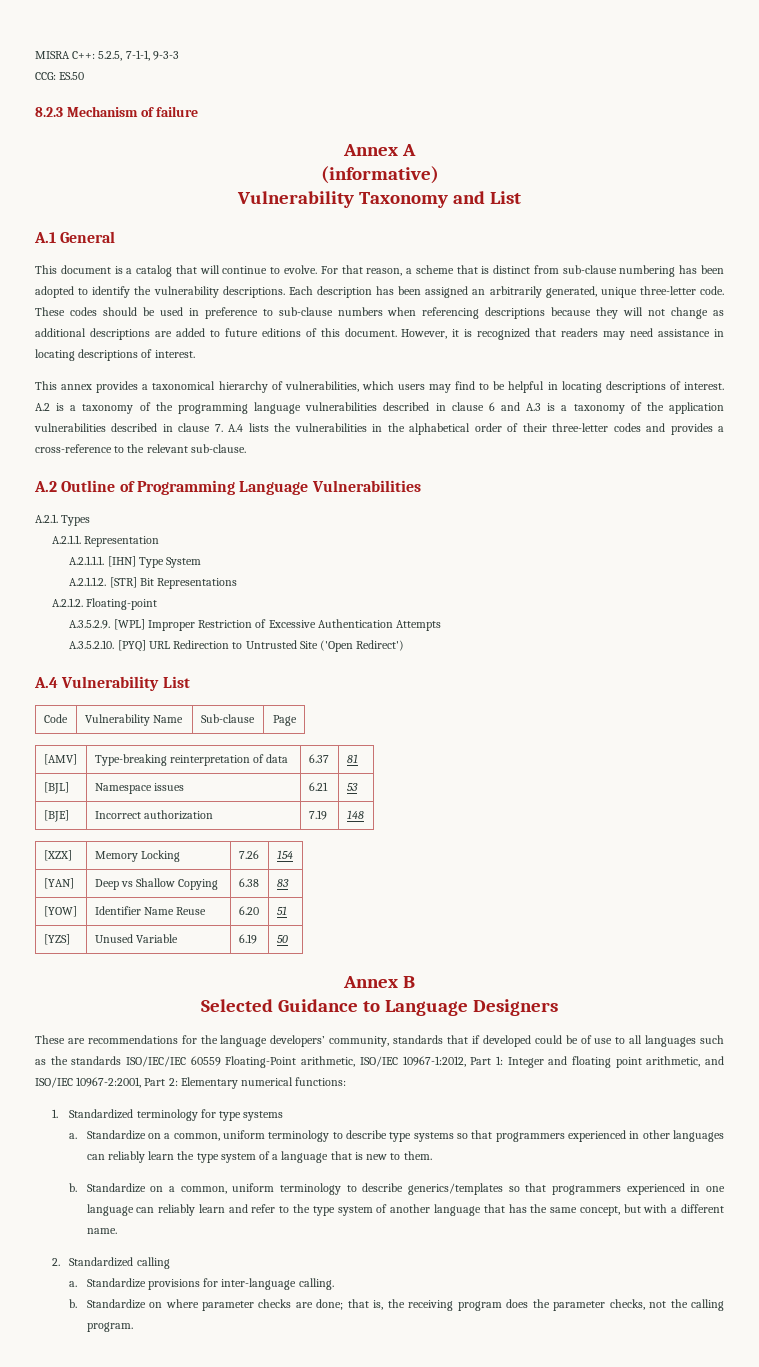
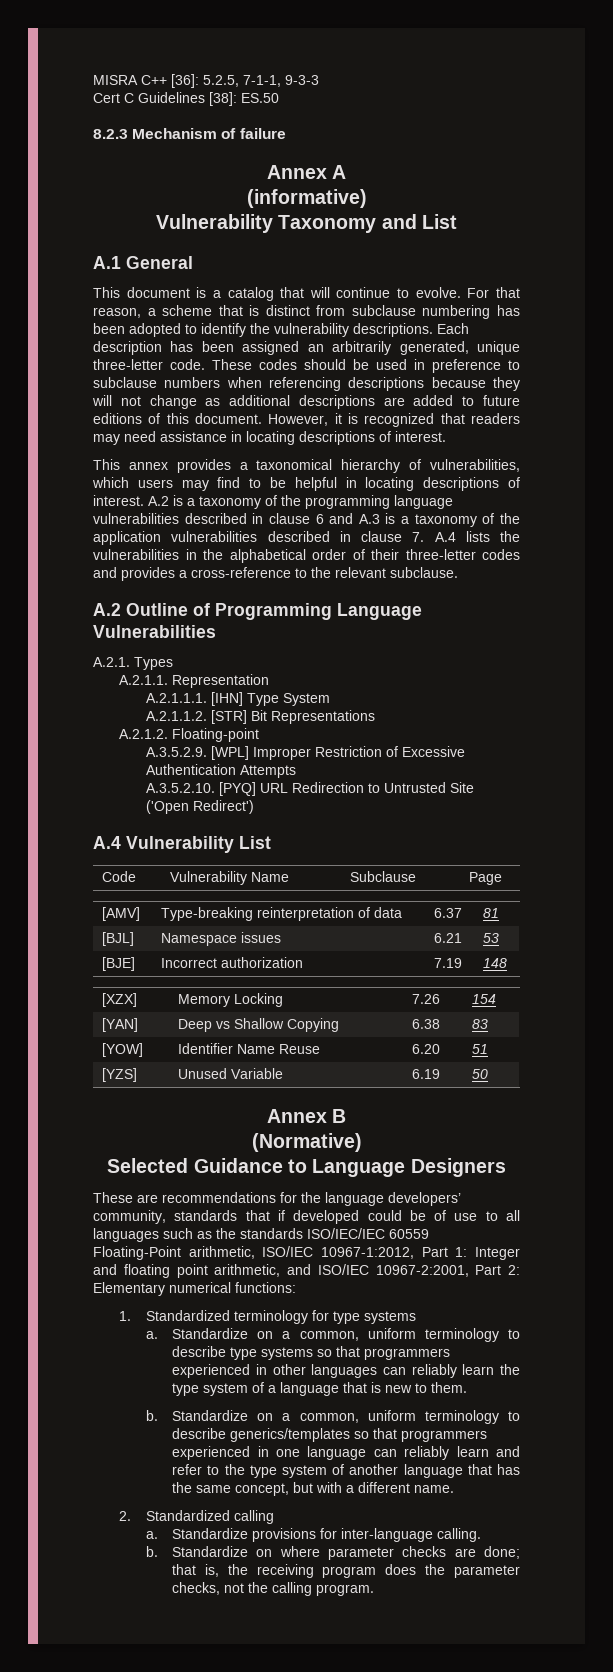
- MISRA C++: 5.2.5, 7-1-1, 9-3-3
+ MISRA C++ [36]: 5.2.5, 7-1-1, 9-3-3
- CCG: ES.50
+ Cert C Guidelines [38]: ES.50
- For that reason, a scheme that is distinct from sub-clause numbering has been adopted to identify the vulnerability descriptions.
+ For that reason, a scheme that is distinct from subclause numbering has been adopted to identify the vulnerability descriptions.
- These codes should be used in preference to sub-clause numbers when referencing descriptions because they will not change as additional descriptions are added to future editions of this document.
+ These codes should be used in preference to subclause numbers when referencing descriptions because they will not change as additional descriptions are added to future editions of this document.
- A.2 is a taxonomy of the programming language vulnerabilities described in clause 6 and A.3 is a taxonomy of the application vulnerabilities described in clause 7. A.4 lists the vulnerabilities in the alphabetical order of their three-letter codes and provides a cross-reference to the relevant sub-clause.
+ A.2 is a taxonomy of the programming language vulnerabilities described in clause 6 and A.3 is a taxonomy of the application vulnerabilities described in clause 7. A.4 lists the vulnerabilities in the alphabetical order of their three-letter codes and provides a cross-reference to the relevant subclause.
- Code | Vulnerability Name | Sub-clause | Page
+ Code | Vulnerability Name | Subclause | Page
+ (Normative)

